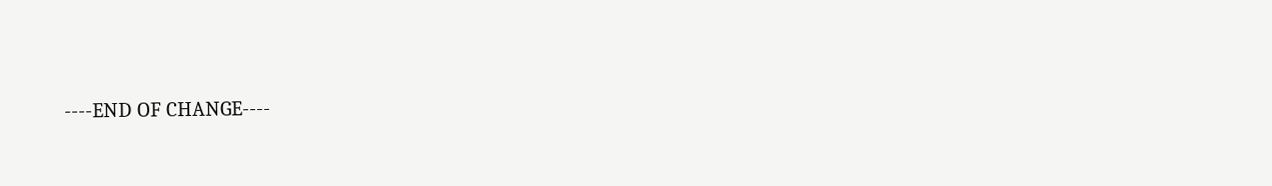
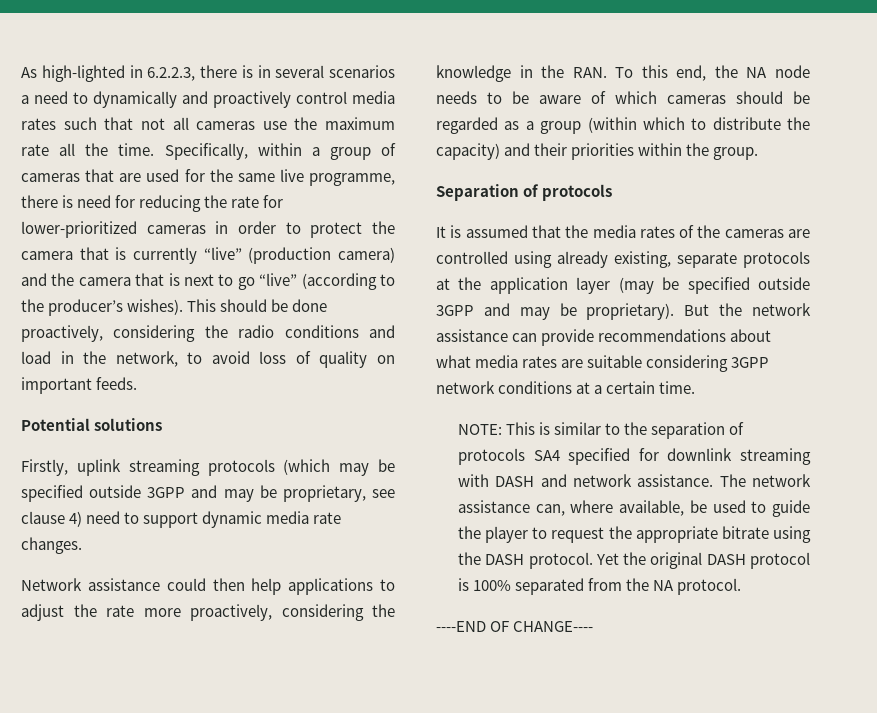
+ As high-lighted in 6.2.2.3, there is in several scenarios a need to dynamically and proactively control media rates such that not all cameras use the maximum rate all the time. Specifically, within a group of cameras that are used for the same live programme, there is need for reducing the rate for lower-prioritized cameras in order to protect the camera that is currently “live” (production camera) and the camera that is next to go “live” (according to the producer’s wishes). This should be done proactively, considering the radio conditions and load in the network, to avoid loss of quality on important feeds.
+ Potential solutions
+ Firstly, uplink streaming protocols (which may be specified outside 3GPP and may be proprietary, see clause 4) need to support dynamic media rate changes.
+ Network assistance could then help applications to adjust the rate more proactively, considering the knowledge in the RAN. To this end, the NA node needs to be aware of which cameras should be regarded as a group (within which to distribute the capacity) and their priorities within the group.
+ Separation of protocols
+ It is assumed that the media rates of the cameras are controlled using already existing, separate protocols at the application layer (may be specified outside 3GPP and may be proprietary). But the network assistance can provide recommendations about what media rates are suitable considering 3GPP network conditions at a certain time.
+ NOTE: This is similar to the separation of protocols SA4 specified for downlink streaming with DASH and network assistance. The network assistance can, where available, be used to guide the player to request the appropriate bitrate using the DASH protocol. Yet the original DASH protocol is 100% separated from the NA protocol.

